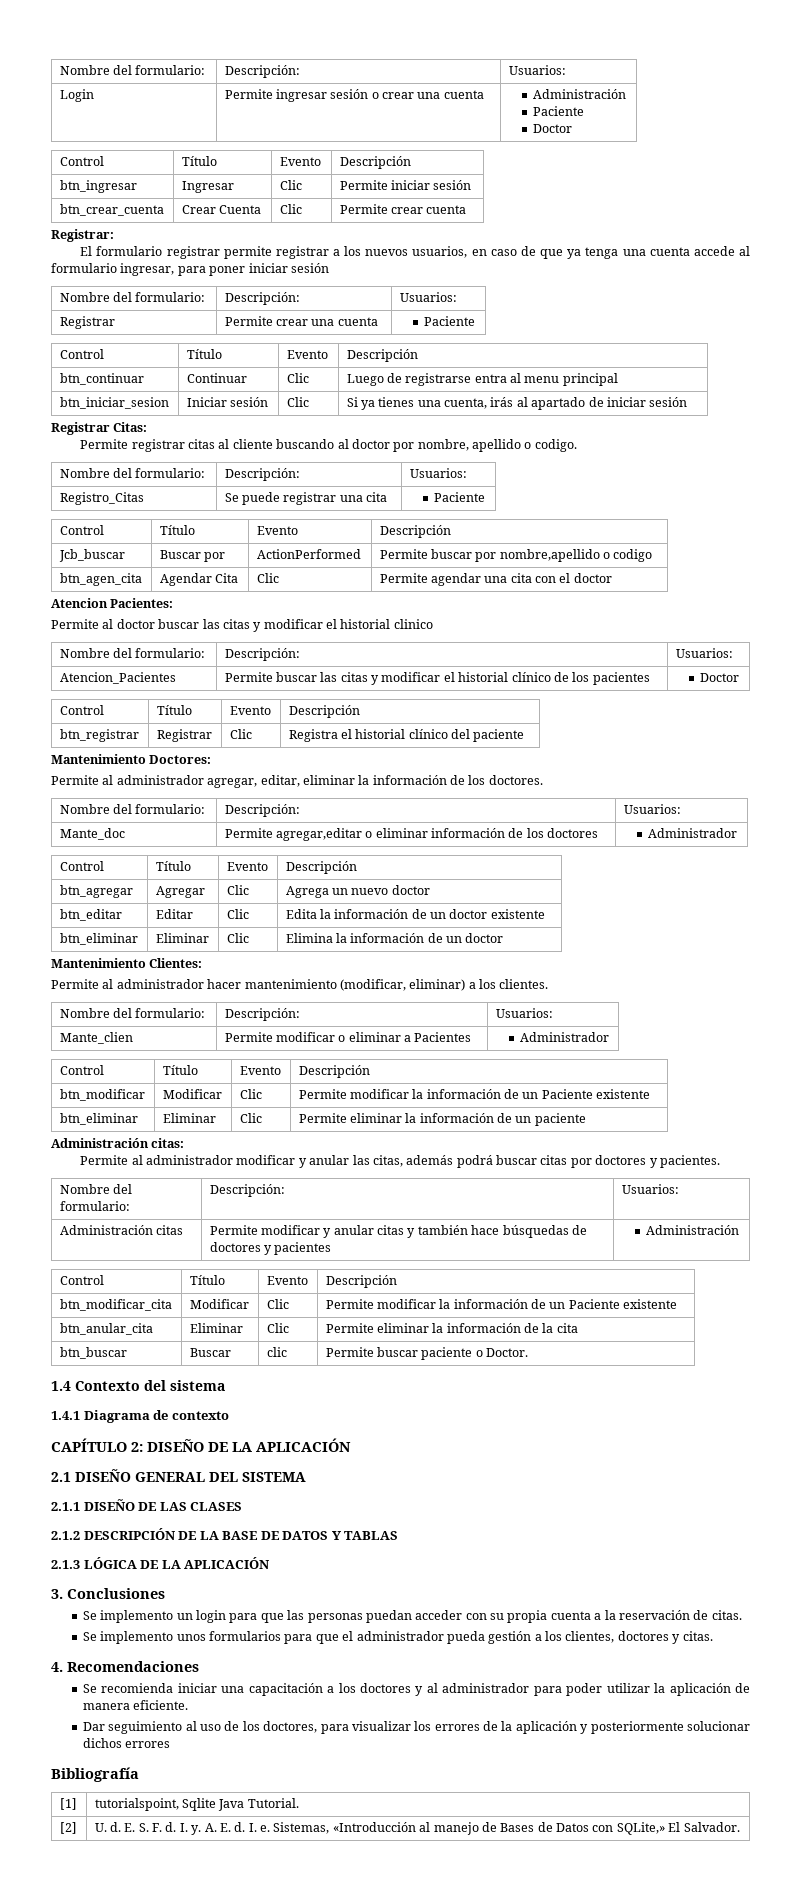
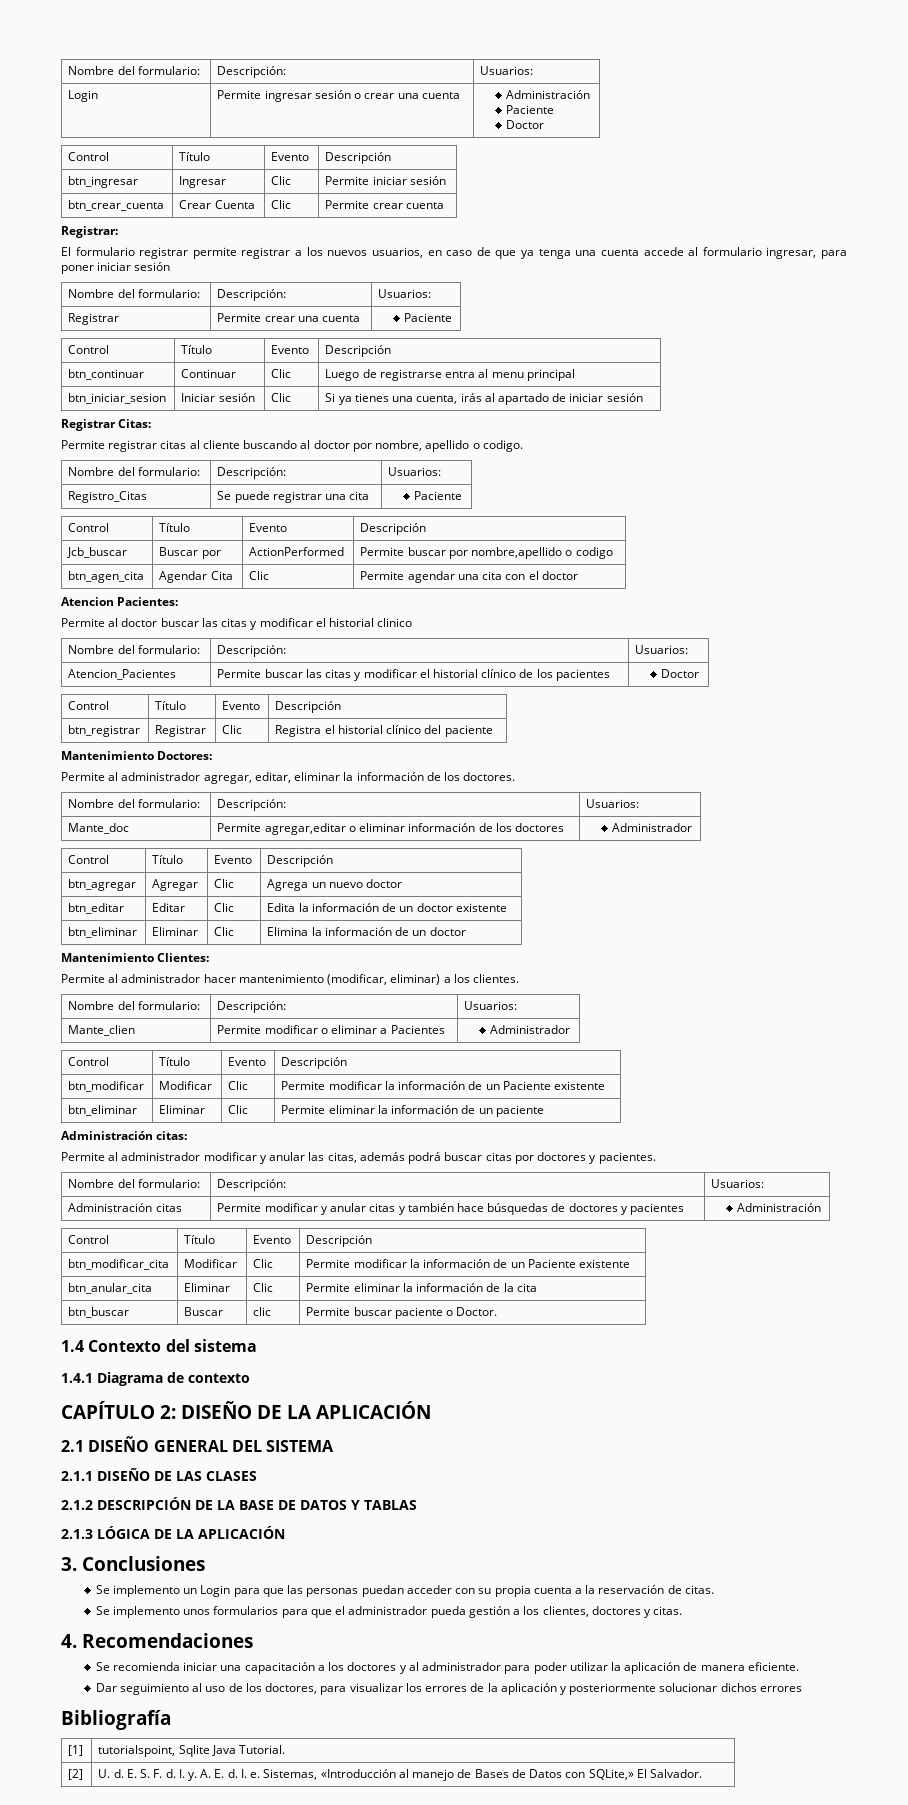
- Se implemento un login para que las personas puedan acceder con su propia cuenta a la reservación de citas.
+ Se implemento un Login para que las personas puedan acceder con su propia cuenta a la reservación de citas.

